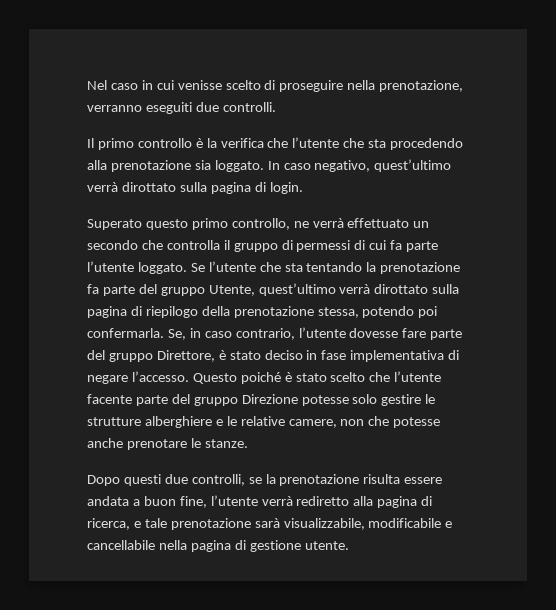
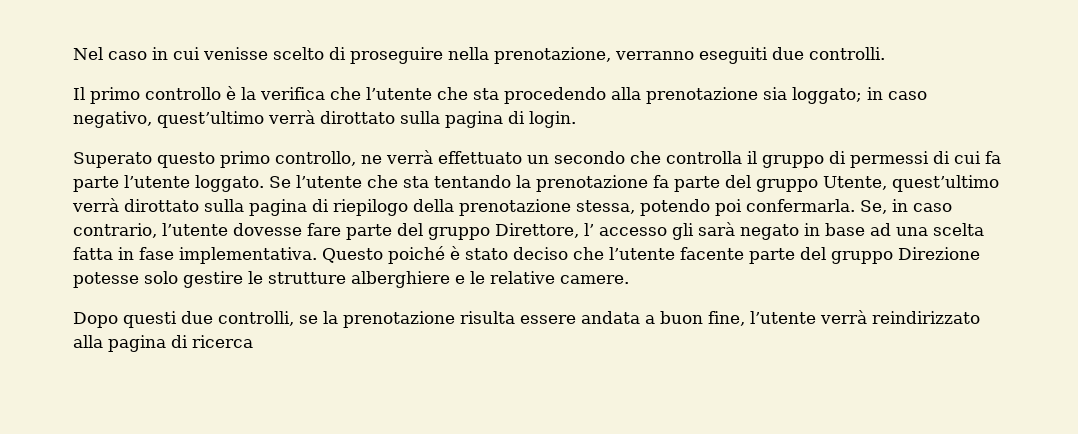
- Il primo controllo è la verifica che l’utente che sta procedendo alla prenotazione sia loggato. In caso negativo, quest’ultimo verrà dirottato sulla pagina di login.
+ Il primo controllo è la verifica che l’utente che sta procedendo alla prenotazione sia loggato; in caso negativo, quest’ultimo verrà dirottato sulla pagina di login.
- Se, in caso contrario, l’utente dovesse fare parte del gruppo Direttore, è stato deciso in fase implementativa di negare l’accesso.
+ Se, in caso contrario, l’utente dovesse fare parte del gruppo Direttore, l’ accesso gli sarà negato in base ad una scelta fatta in fase implementativa.
- Questo poiché è stato scelto che l’utente facente parte del gruppo Direzione potesse solo gestire le strutture alberghiere e le relative camere, non che potesse anche prenotare le stanze.
+ Questo poiché è stato deciso che l’utente facente parte del gruppo Direzione potesse solo gestire le strutture alberghiere e le relative camere.
- Dopo questi due controlli, se la prenotazione risulta essere andata a buon fine, l’utente verrà rediretto alla pagina di ricerca, e tale prenotazione sarà visualizzabile, modificabile e cancellabile nella pagina di gestione utente.
+ Dopo questi due controlli, se la prenotazione risulta essere andata a buon fine, l’utente verrà reindirizzato alla pagina di ricerca

